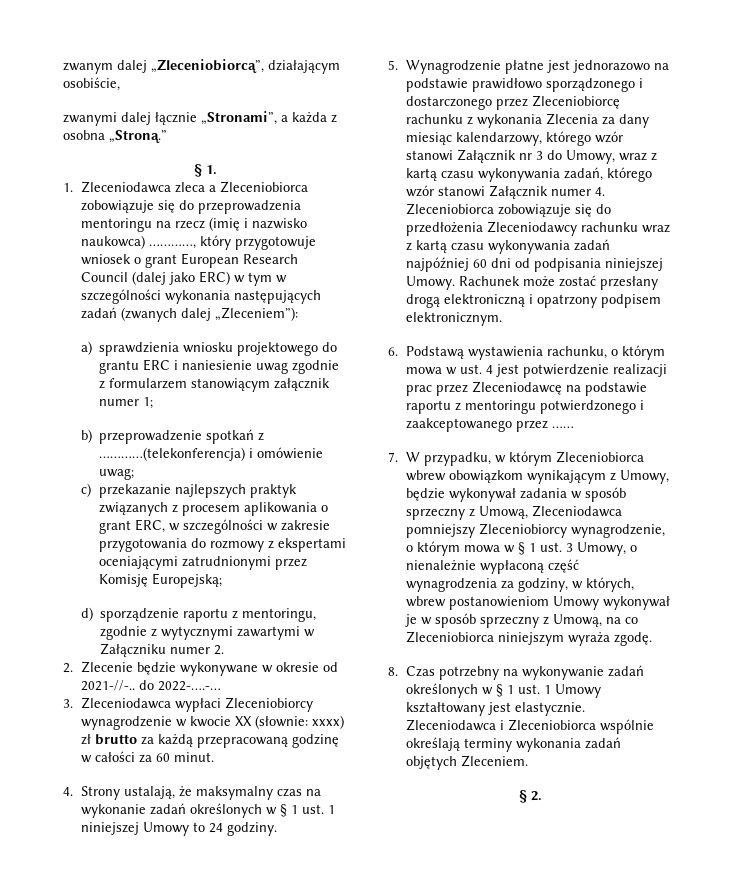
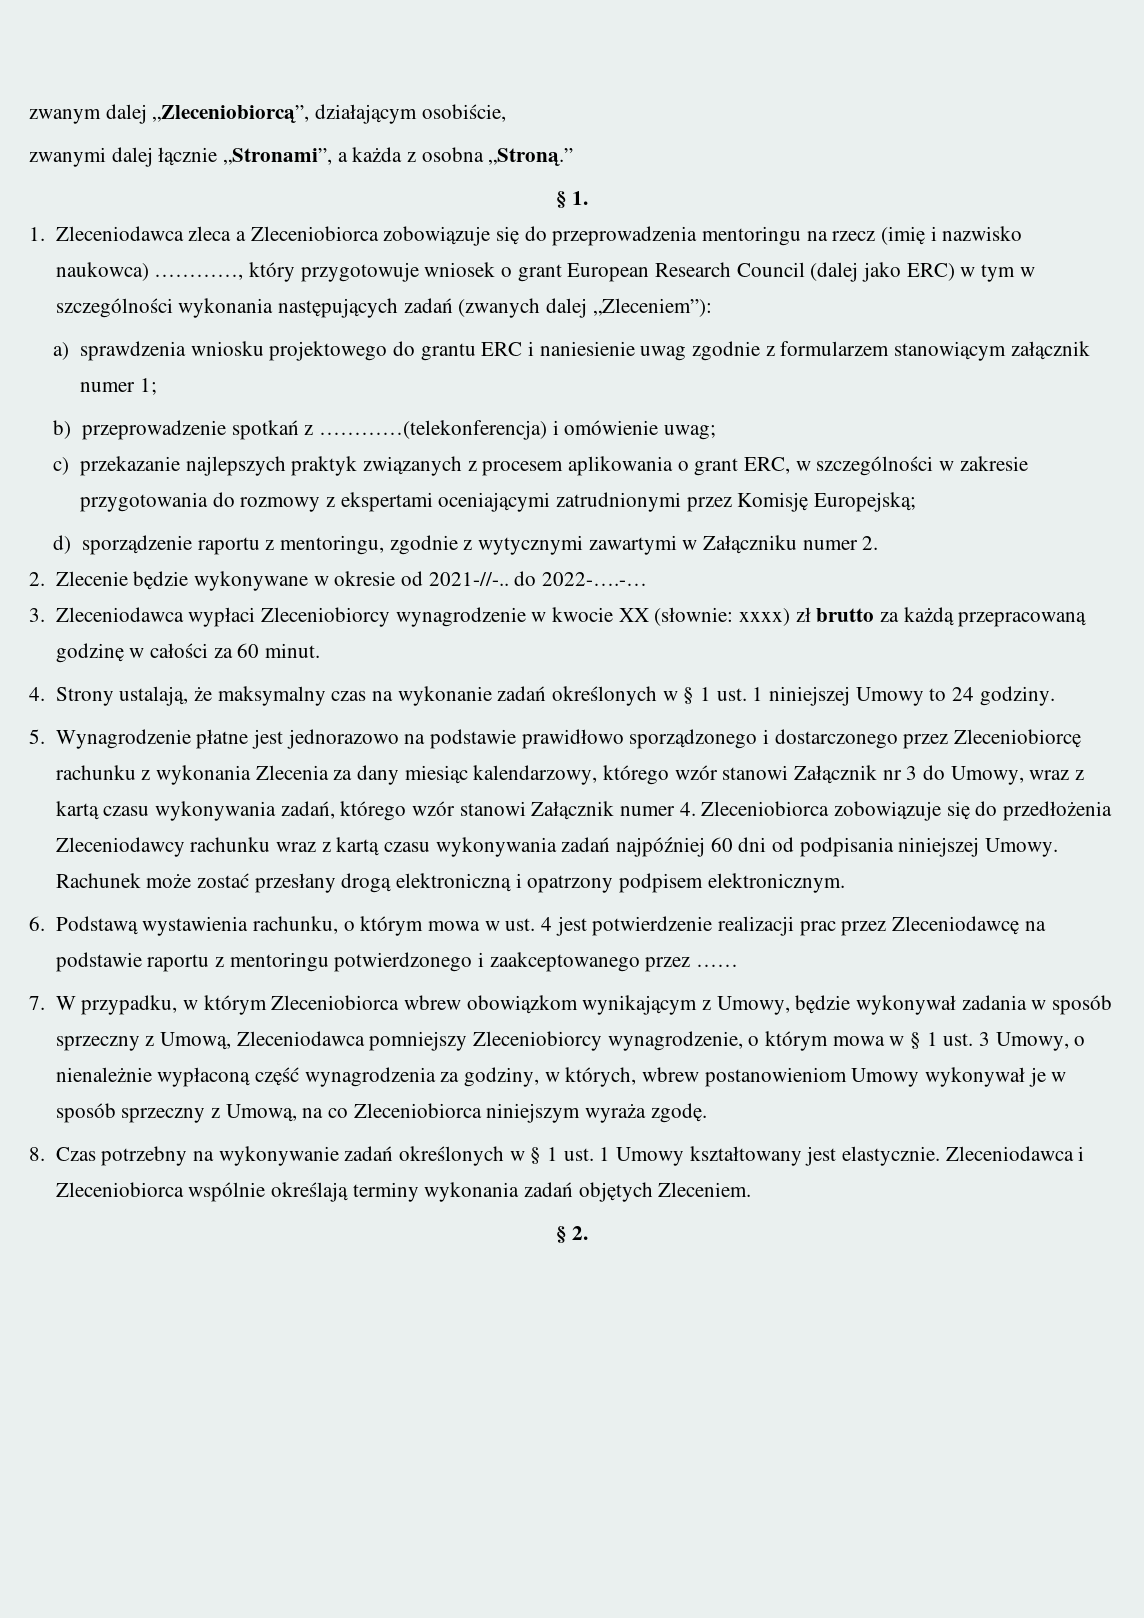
- a) sprawdzienia wniosku projektowego do grantu ERC i naniesienie uwag zgodnie z formularzem stanowiącym załącznik numer 1;
+ a) sprawdzenia wniosku projektowego do grantu ERC i naniesienie uwag zgodnie z formularzem stanowiącym załącznik numer 1;

